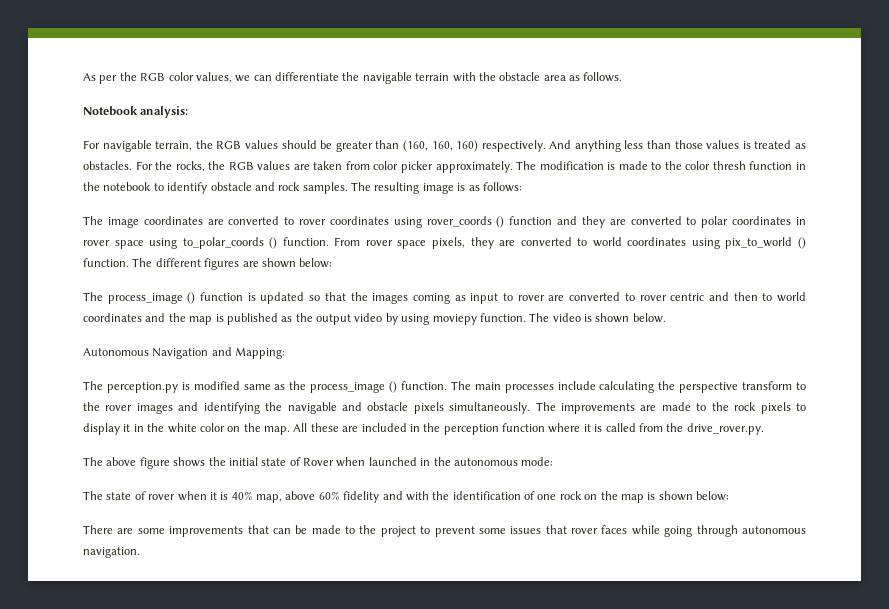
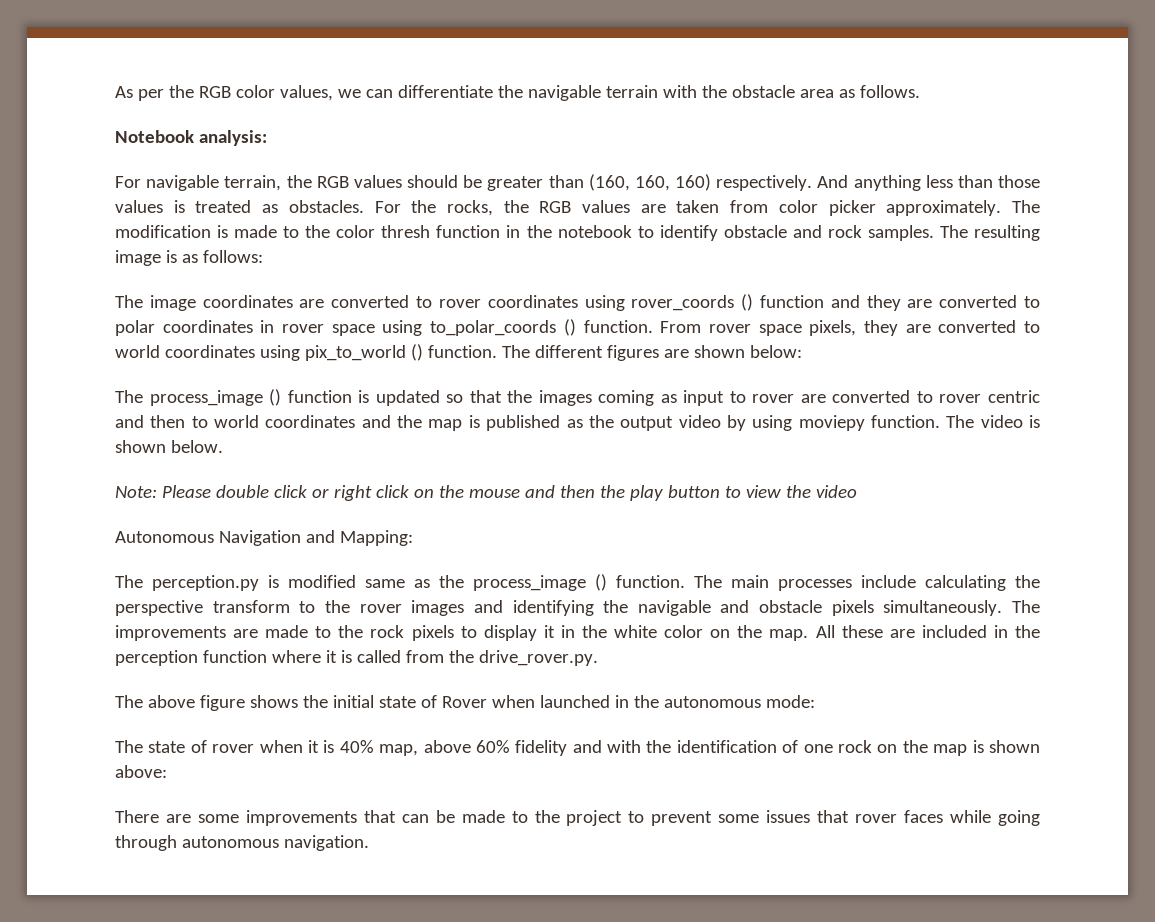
+ Note: Please double click or right click on the mouse and then the play button to view the video
- The state of rover when it is 40% map, above 60% fidelity and with the identification of one rock on the map is shown below:
+ The state of rover when it is 40% map, above 60% fidelity and with the identification of one rock on the map is shown above:

